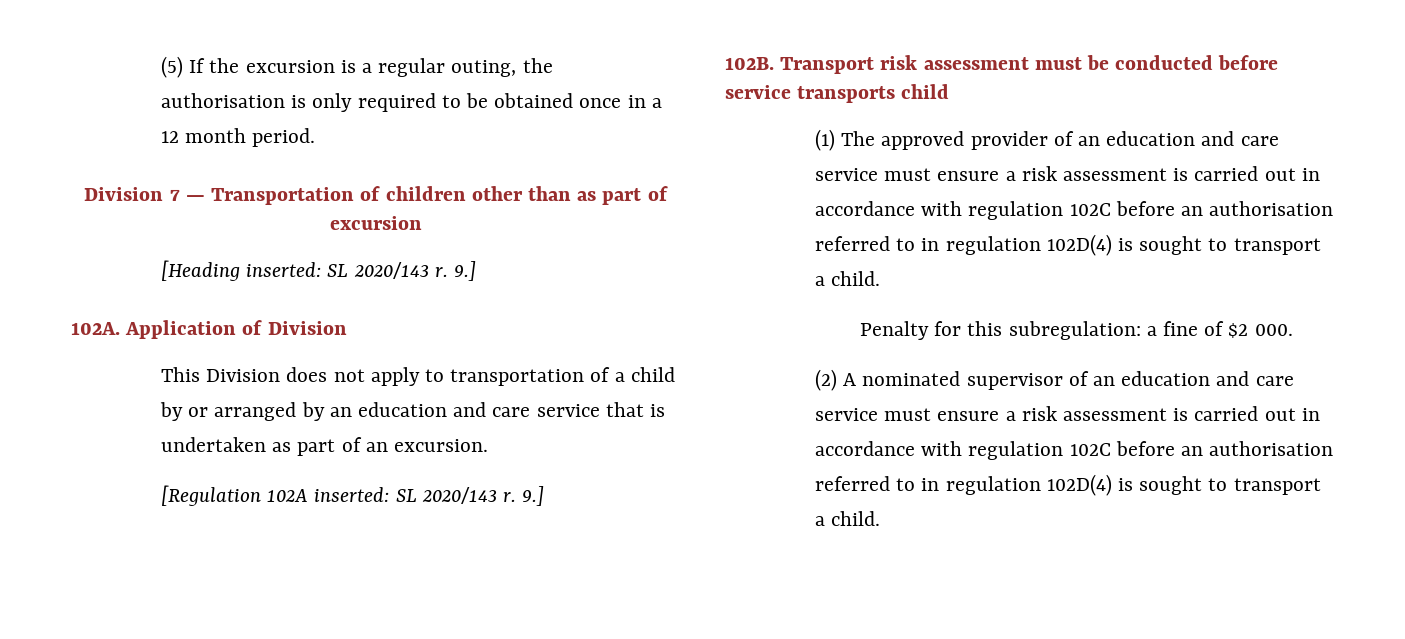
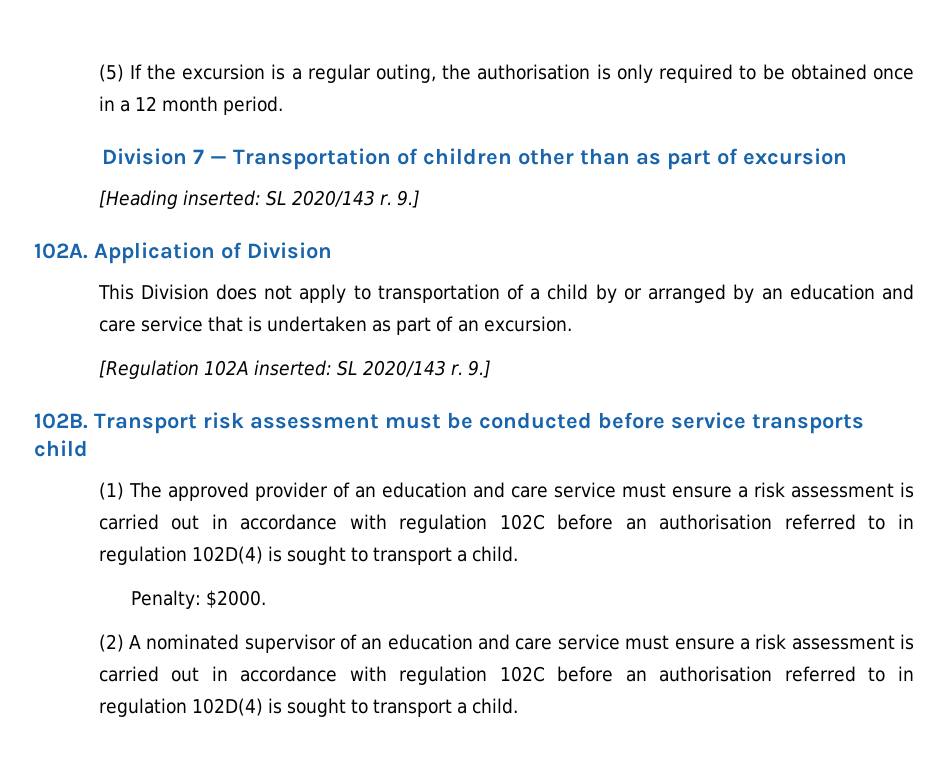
- Penalty for this subregulation: a fine of $2 000.
+ Penalty: $2000.

